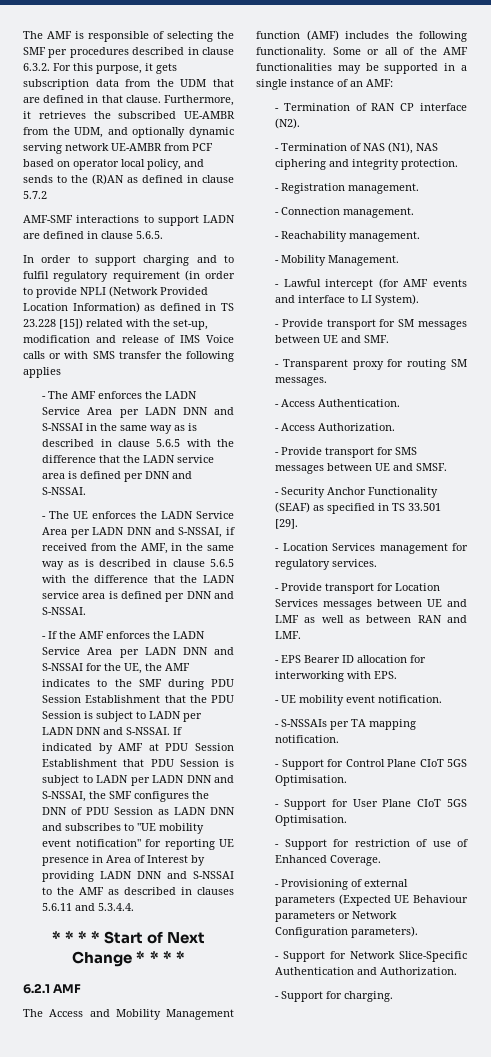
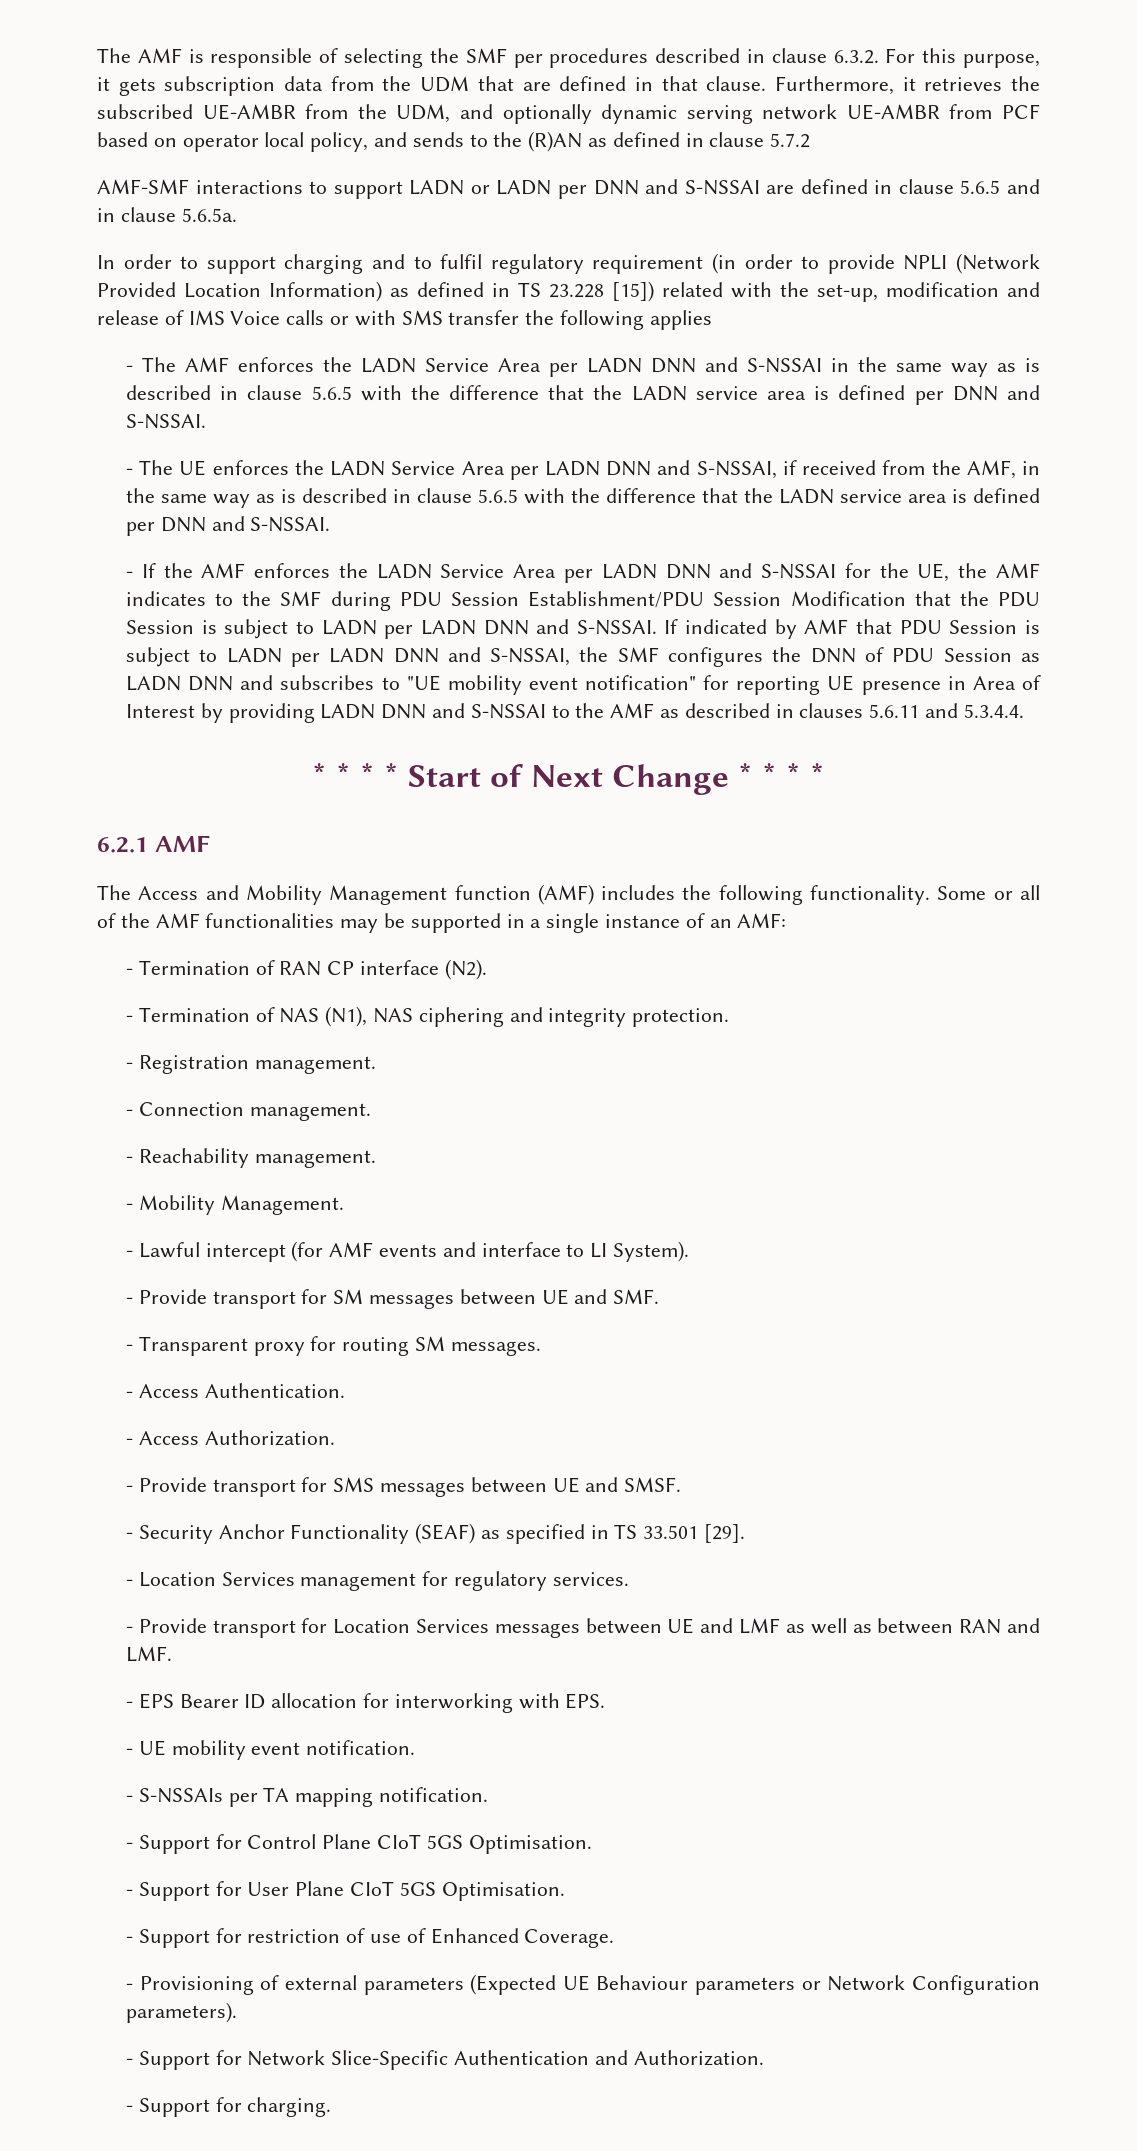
- AMF-SMF interactions to support LADN are defined in clause 5.6.5.
+ AMF-SMF interactions to support LADN or LADN per DNN and S-NSSAI are defined in clause 5.6.5 and in clause 5.6.5a.
- - If the AMF enforces the LADN Service Area per LADN DNN and S-NSSAI for the UE, the AMF indicates to the SMF during PDU Session Establishment that the PDU Session is subject to LADN per LADN DNN and S-NSSAI.
+ - If the AMF enforces the LADN Service Area per LADN DNN and S-NSSAI for the UE, the AMF indicates to the SMF during PDU Session Establishment/PDU Session Modification that the PDU Session is subject to LADN per LADN DNN and S-NSSAI.
- If indicated by AMF at PDU Session Establishment that PDU Session is subject to LADN per LADN DNN and S-NSSAI, the SMF configures the DNN of PDU Session as LADN DNN and subscribes to "UE mobility event notification" for reporting UE presence in Area of Interest by providing LADN DNN and S-NSSAI to the AMF as described in clauses 5.6.11 and 5.3.4.4.
+ If indicated by AMF that PDU Session is subject to LADN per LADN DNN and S-NSSAI, the SMF configures the DNN of PDU Session as LADN DNN and subscribes to "UE mobility event notification" for reporting UE presence in Area of Interest by providing LADN DNN and S-NSSAI to the AMF as described in clauses 5.6.11 and 5.3.4.4.

